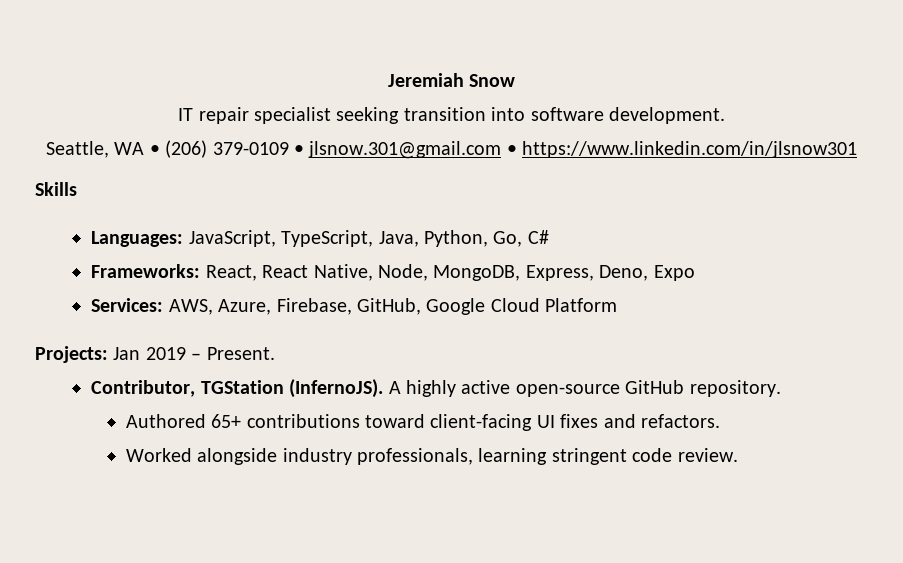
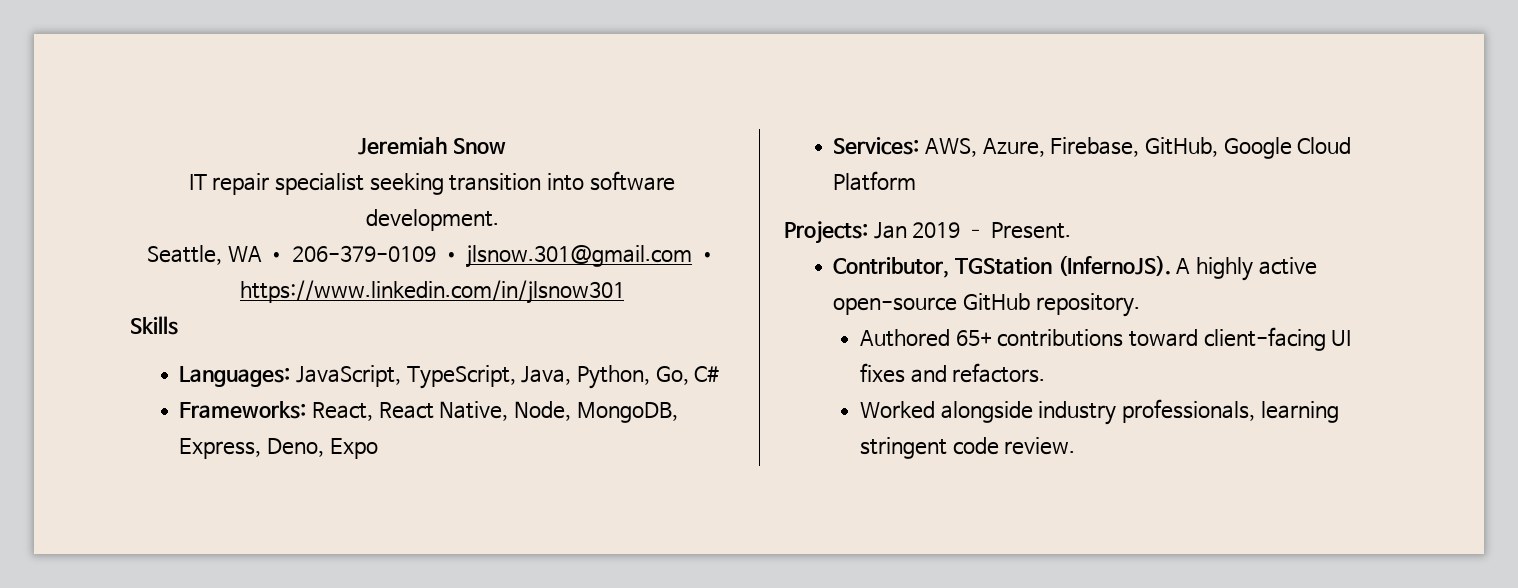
- Seattle, WA • (206) 379-0109 • jlsnow.301@gmail.com • https://www.linkedin.com/in/jlsnow301
+ Seattle, WA • 206-379-0109 • jlsnow.301@gmail.com • https://www.linkedin.com/in/jlsnow301

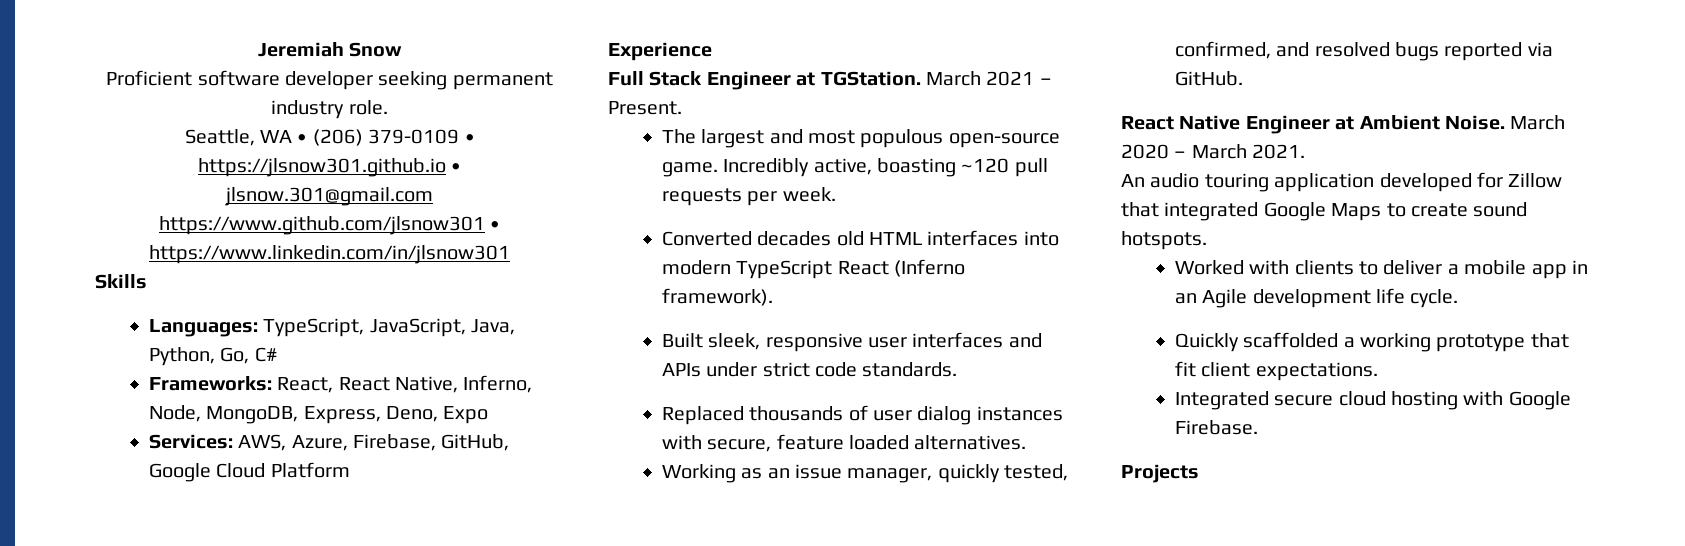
- IT repair specialist seeking transition into software development.
+ Proficient software developer seeking permanent industry role.
- Seattle, WA • 206-379-0109 • jlsnow.301@gmail.com • https://www.linkedin.com/in/jlsnow301
+ Seattle, WA • (206) 379-0109 • https://jlsnow301.github.io • jlsnow.301@gmail.com https://www.github.com/jlsnow301 • https://www.linkedin.com/in/jlsnow301
- Languages: JavaScript, TypeScript, Java, Python, Go, C#
+ Languages: TypeScript, JavaScript, Java, Python, Go, C#
- Frameworks: React, React Native, Node, MongoDB, Express, Deno, Expo
+ Frameworks: React, React Native, Inferno, Node, MongoDB, Express, Deno, Expo
- Projects: Jan 2019 – Present.
- Contributor, TGStation (InfernoJS). A highly active open-source GitHub repository.
- Authored 65+ contributions toward client-facing UI fixes and refactors.
- Worked alongside industry professionals, learning stringent code review.
+ Experience
+ Full Stack Engineer at TGStation. March 2021 – Present.
+ The largest and most populous open-source game. Incredibly active, boasting ~120 pull requests per week.
+ Converted decades old HTML interfaces into modern TypeScript React (Inferno framework).
+ Built sleek, responsive user interfaces and APIs under strict code standards.
+ Replaced thousands of user dialog instances with secure, feature loaded alternatives.
+ Working as an issue manager, quickly tested, confirmed, and resolved bugs reported via GitHub.
+ React Native Engineer at Ambient Noise. March 2020 – March 2021.
+ An audio touring application developed for Zillow that integrated Google Maps to create sound hotspots.
+ Worked with clients to deliver a mobile app in an Agile development life cycle.
+ Quickly scaffolded a working prototype that fit client expectations.
+ Integrated secure cloud hosting with Google Firebase.
+ Projects

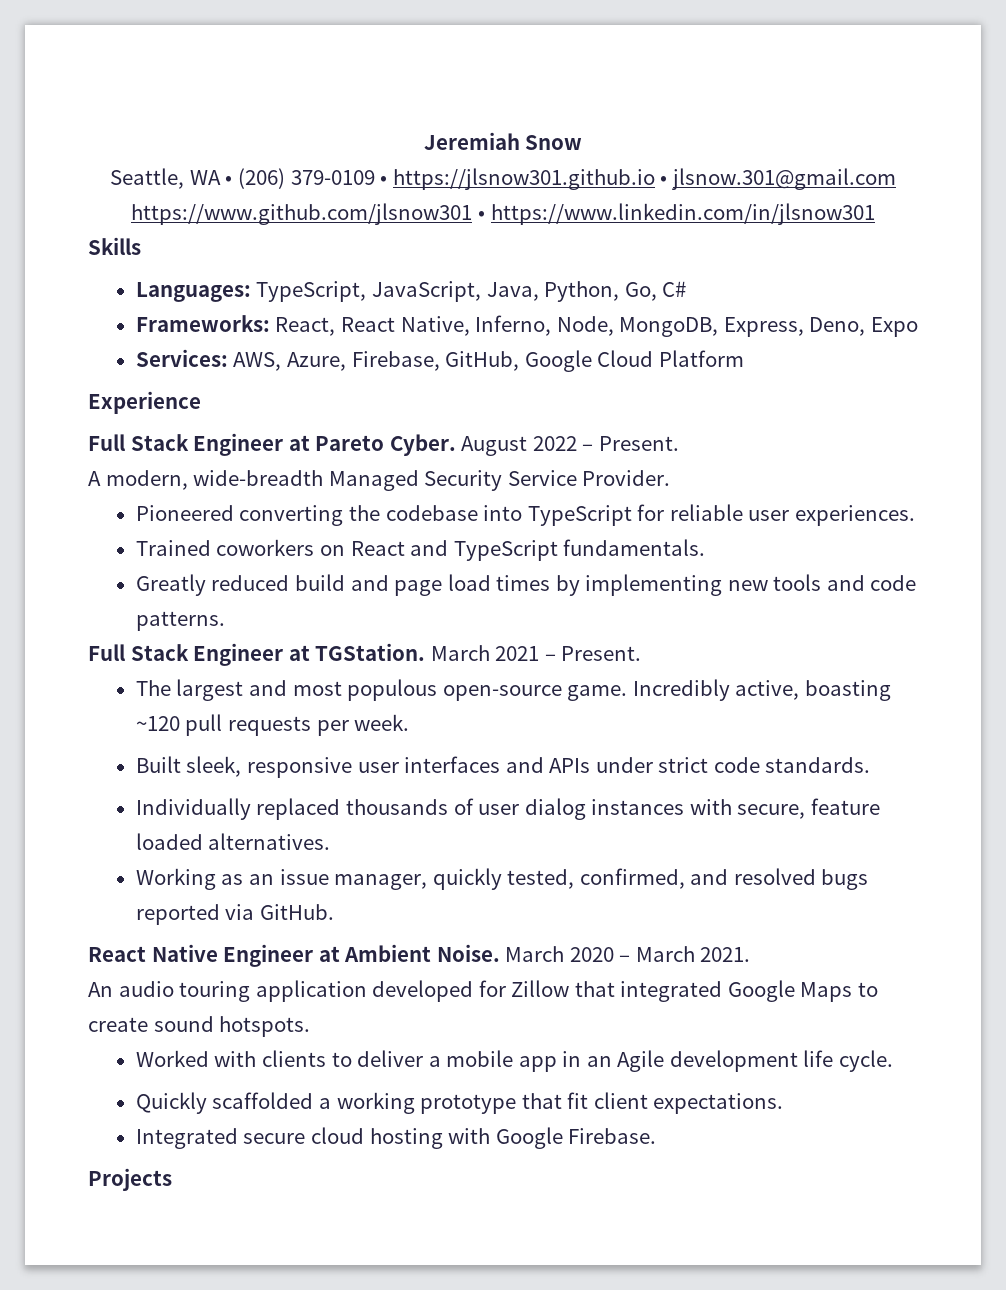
- Proficient software developer seeking permanent industry role.
+ Full Stack Engineer at Pareto Cyber. August 2022 – Present.
+ A modern, wide-breadth Managed Security Service Provider.
+ Pioneered converting the codebase into TypeScript for reliable user experiences.
+ Trained coworkers on React and TypeScript fundamentals.
+ Greatly reduced build and page load times by implementing new tools and code patterns.
- Converted decades old HTML interfaces into modern TypeScript React (Inferno framework).
- Replaced thousands of user dialog instances with secure, feature loaded alternatives.
+ Individually replaced thousands of user dialog instances with secure, feature loaded alternatives.

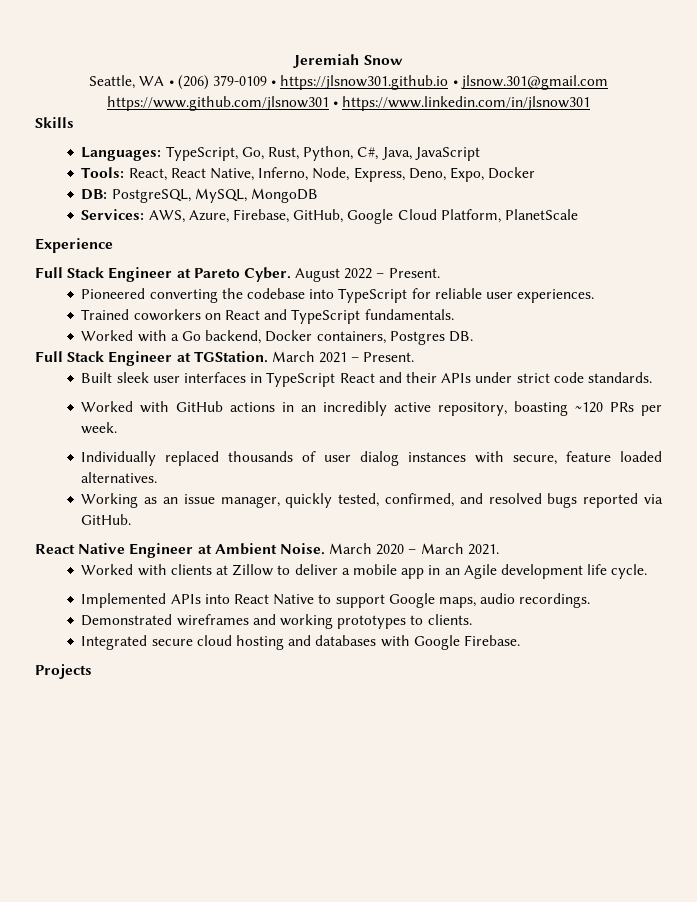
- Languages: TypeScript, JavaScript, Java, Python, Go, C#
- Frameworks: React, React Native, Inferno, Node, MongoDB, Express, Deno, Expo
+ Languages: TypeScript, Go, Rust, Python, C#, Java, JavaScript
+ Tools: React, React Native, Inferno, Node, Express, Deno, Expo, Docker
+ DB: PostgreSQL, MySQL, MongoDB
- Services: AWS, Azure, Firebase, GitHub, Google Cloud Platform
+ Services: AWS, Azure, Firebase, GitHub, Google Cloud Platform, PlanetScale
- A modern, wide-breadth Managed Security Service Provider.
- Greatly reduced build and page load times by implementing new tools and code patterns.
+ Worked with a Go backend, Docker containers, Postgres DB.
- The largest and most populous open-source game. Incredibly active, boasting ~120 pull requests per week.
- Built sleek, responsive user interfaces and APIs under strict code standards.
+ Built sleek user interfaces in TypeScript React and their APIs under strict code standards.
+ Worked with GitHub actions in an incredibly active repository, boasting ~120 PRs per week.
- An audio touring application developed for Zillow that integrated Google Maps to create sound hotspots.
- Worked with clients to deliver a mobile app in an Agile development life cycle.
+ Worked with clients at Zillow to deliver a mobile app in an Agile development life cycle.
- Quickly scaffolded a working prototype that fit client expectations.
+ Implemented APIs into React Native to support Google maps, audio recordings.
+ Demonstrated wireframes and working prototypes to clients.
- Integrated secure cloud hosting with Google Firebase.
+ Integrated secure cloud hosting and databases with Google Firebase.

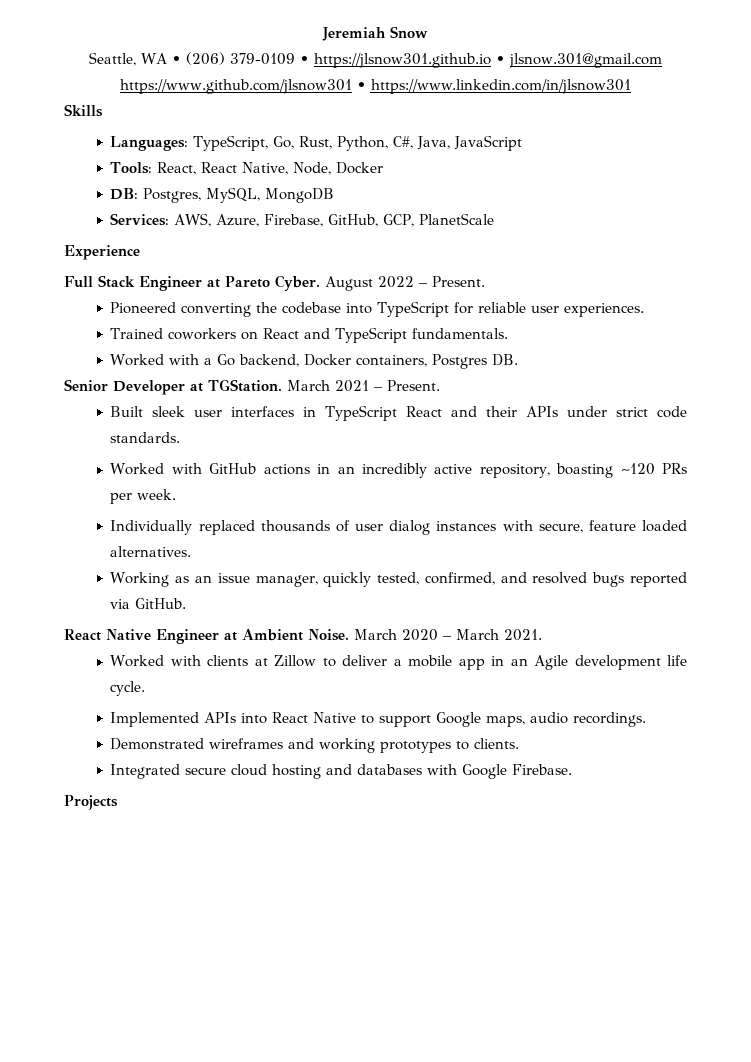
- Tools: React, React Native, Inferno, Node, Express, Deno, Expo, Docker
+ Tools: React, React Native, Node, Docker
- DB: PostgreSQL, MySQL, MongoDB
+ DB: Postgres, MySQL, MongoDB
- Services: AWS, Azure, Firebase, GitHub, Google Cloud Platform, PlanetScale
+ Services: AWS, Azure, Firebase, GitHub, GCP, PlanetScale
- Full Stack Engineer at TGStation.
+ Senior Developer at TGStation.

